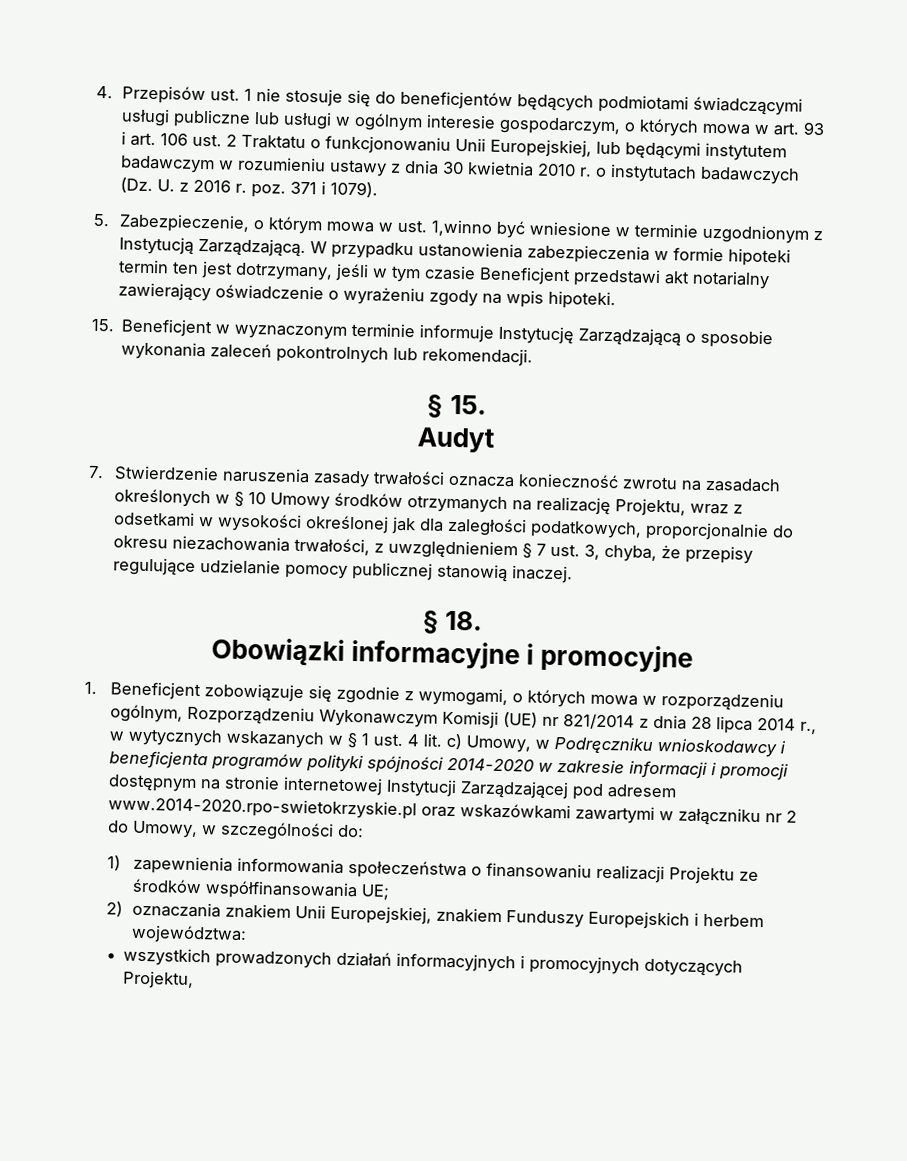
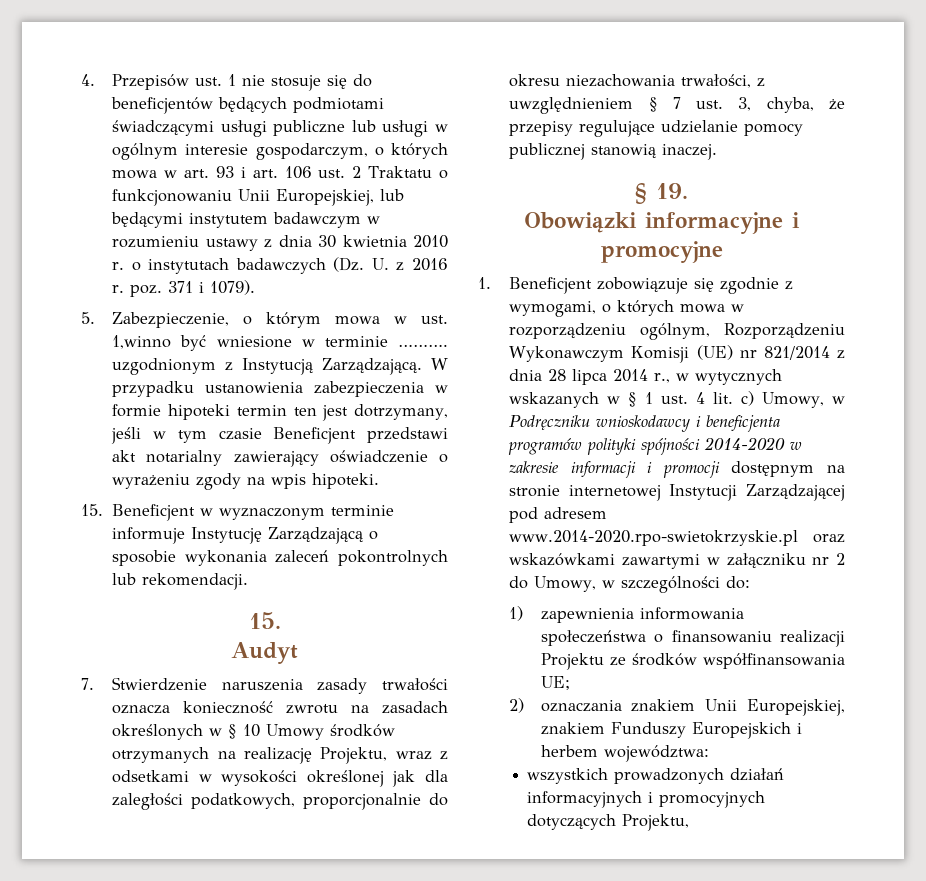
- 5. Zabezpieczenie, o którym mowa w ust. 1,winno być wniesione w terminie uzgodnionym z Instytucją Zarządzającą.
+ 5. Zabezpieczenie, o którym mowa w ust. 1,winno być wniesione w terminie ………. uzgodnionym z Instytucją Zarządzającą.
  15. Beneficjent w wyznaczonym terminie informuje Instytucję Zarządzającą o sposobie wykonania zaleceń pokontrolnych lub rekomendacji.
- § 15.
+ 15.
- § 18.
+ § 19.

